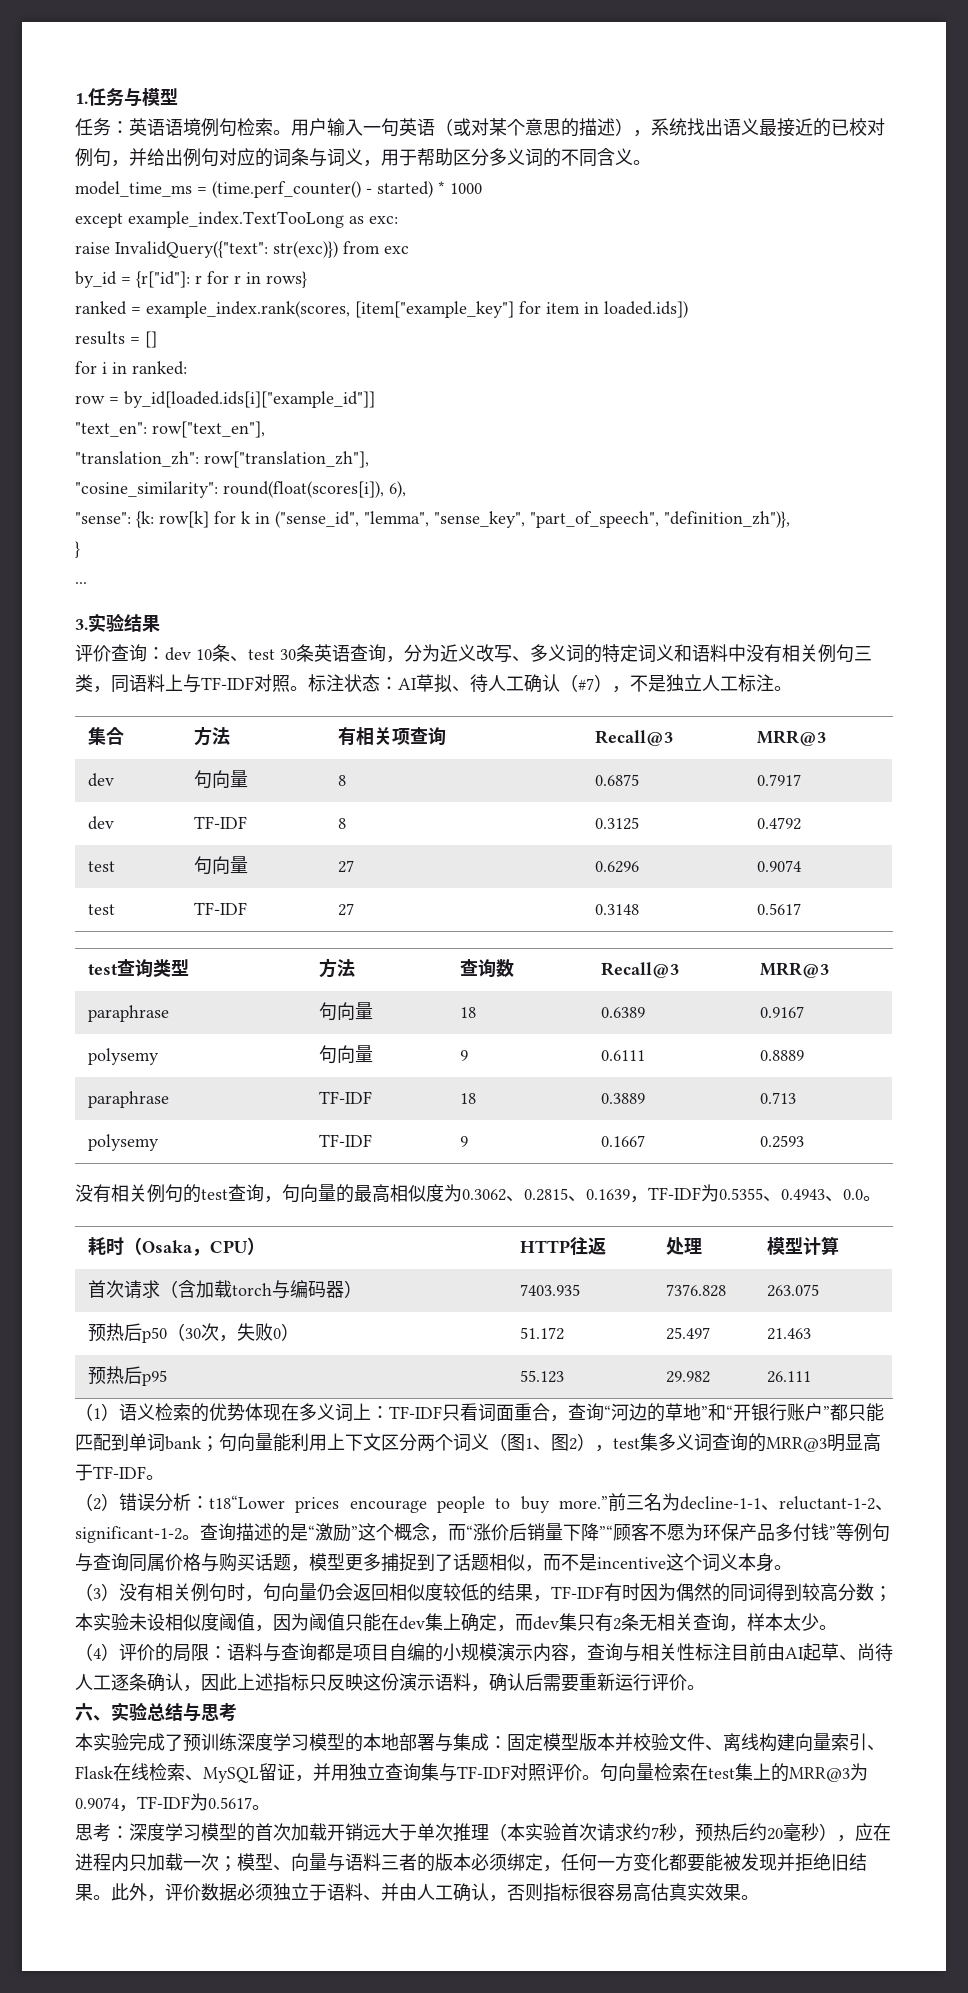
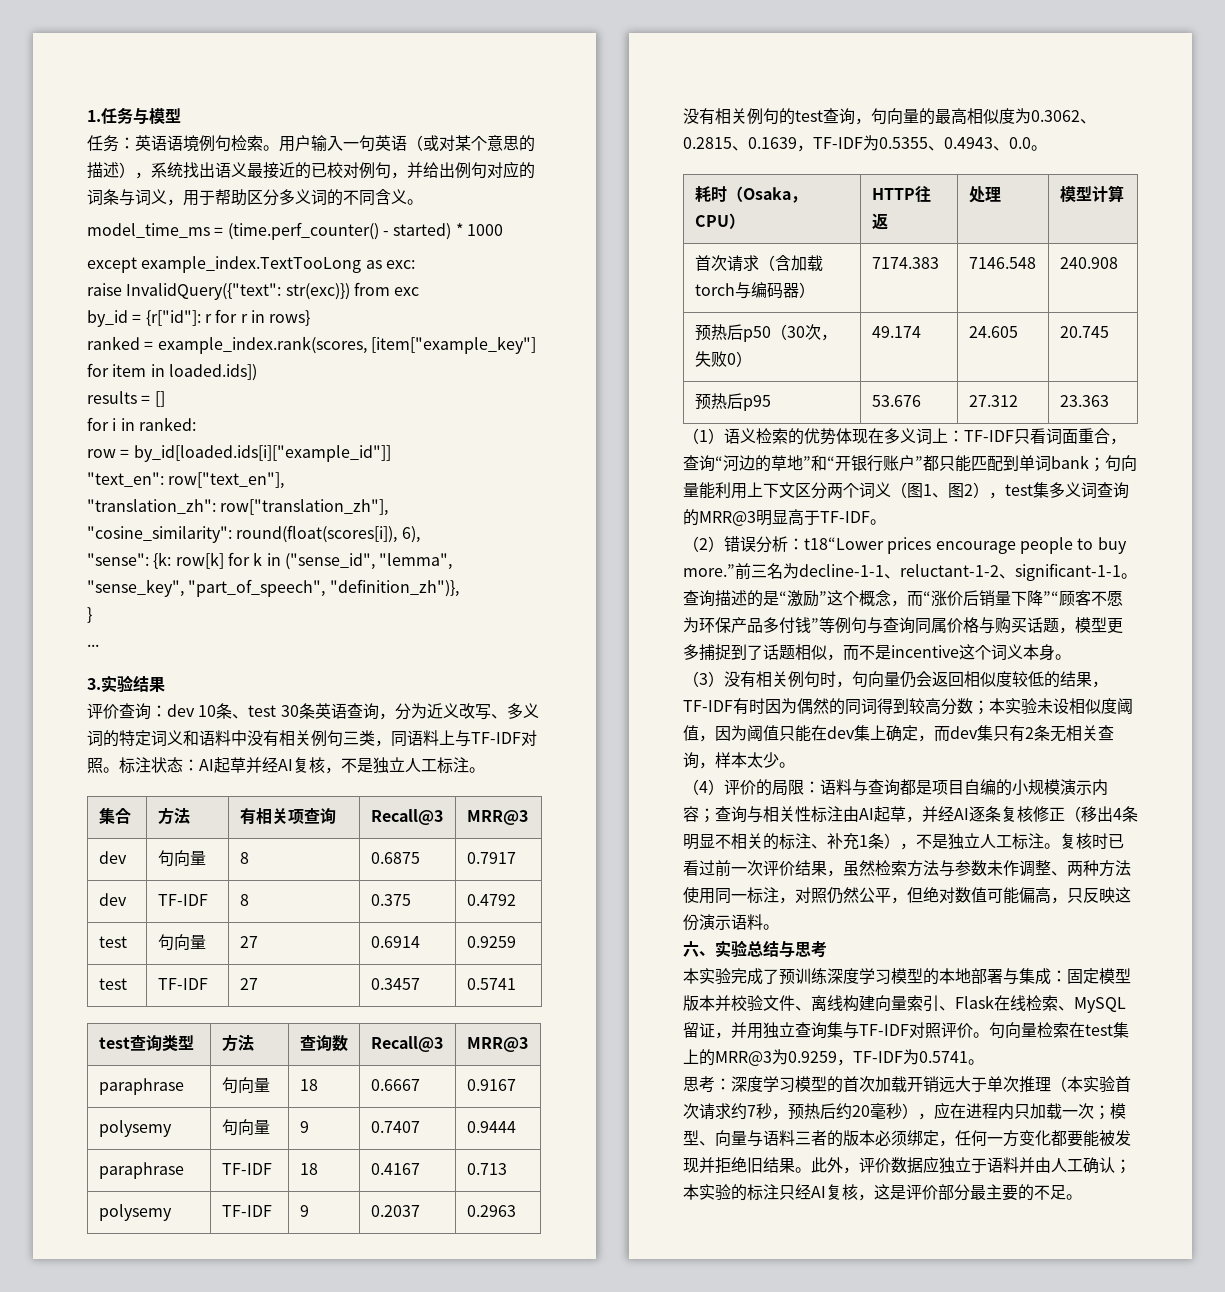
- 标注状态：AI草拟、待人工确认（#7），不是独立人工标注。
+ 标注状态：AI起草并经AI复核，不是独立人工标注。
- dev | TF-IDF | 8 | 0.3125 | 0.4792
+ dev | TF-IDF | 8 | 0.375 | 0.4792
- test | 句向量 | 27 | 0.6296 | 0.9074
+ test | 句向量 | 27 | 0.6914 | 0.9259
- test | TF-IDF | 27 | 0.3148 | 0.5617
+ test | TF-IDF | 27 | 0.3457 | 0.5741
- paraphrase | 句向量 | 18 | 0.6389 | 0.9167
+ paraphrase | 句向量 | 18 | 0.6667 | 0.9167
- polysemy | 句向量 | 9 | 0.6111 | 0.8889
+ polysemy | 句向量 | 9 | 0.7407 | 0.9444
- paraphrase | TF-IDF | 18 | 0.3889 | 0.713
+ paraphrase | TF-IDF | 18 | 0.4167 | 0.713
- polysemy | TF-IDF | 9 | 0.1667 | 0.2593
+ polysemy | TF-IDF | 9 | 0.2037 | 0.2963
- 首次请求（含加载torch与编码器） | 7403.935 | 7376.828 | 263.075
+ 首次请求（含加载torch与编码器） | 7174.383 | 7146.548 | 240.908
- 预热后p50（30次，失败0） | 51.172 | 25.497 | 21.463
+ 预热后p50（30次，失败0） | 49.174 | 24.605 | 20.745
- 预热后p95 | 55.123 | 29.982 | 26.111
+ 预热后p95 | 53.676 | 27.312 | 23.363
- 前三名为decline-1-1、reluctant-1-2、significant-1-2。
+ 前三名为decline-1-1、reluctant-1-2、significant-1-1。
- （4）评价的局限：语料与查询都是项目自编的小规模演示内容，查询与相关性标注目前由AI起草、尚待人工逐条确认，因此上述指标只反映这份演示语料，确认后需要重新运行评价。
+ （4）评价的局限：语料与查询都是项目自编的小规模演示内容；查询与相关性标注由AI起草，并经AI逐条复核修正（移出4条明显不相关的标注、补充1条），不是独立人工标注。复核时已看过前一次评价结果，虽然检索方法与参数未作调整、两种方法使用同一标注，对照仍然公平，但绝对数值可能偏高，只反映这份演示语料。
- 句向量检索在test集上的MRR@3为0.9074，TF-IDF为0.5617。
+ 句向量检索在test集上的MRR@3为0.9259，TF-IDF为0.5741。
- 此外，评价数据必须独立于语料、并由人工确认，否则指标很容易高估真实效果。
+ 此外，评价数据应独立于语料并由人工确认；本实验的标注只经AI复核，这是评价部分最主要的不足。

